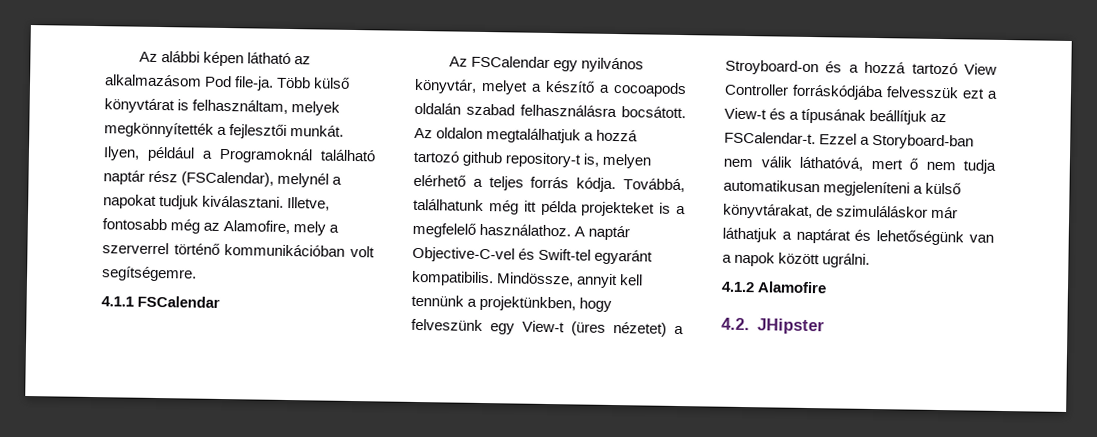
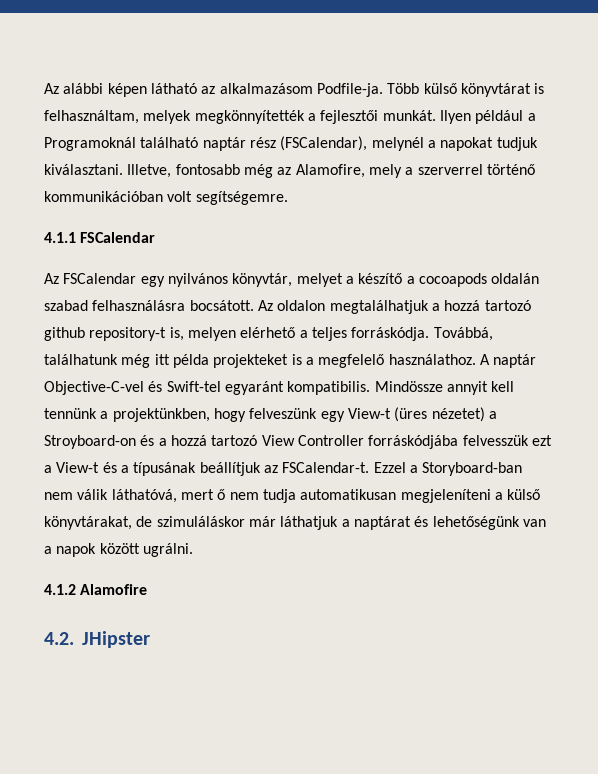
- Az alábbi képen látható az alkalmazásom Pod file-ja.
+ Az alábbi képen látható az alkalmazásom Podfile-ja.
- Ilyen, például a Programoknál található naptár rész (FSCalendar), melynél a napokat tudjuk kiválasztani.
+ Ilyen például a Programoknál található naptár rész (FSCalendar), melynél a napokat tudjuk kiválasztani.
- Az oldalon megtalálhatjuk a hozzá tartozó github repository-t is, melyen elérhető a teljes forrás kódja.
+ Az oldalon megtalálhatjuk a hozzá tartozó github repository-t is, melyen elérhető a teljes forráskódja.
- Mindössze, annyit kell tennünk a projektünkben, hogy felveszünk egy View-t (üres nézetet) a Stroyboard-on és a hozzá tartozó View Controller forráskódjába felvesszük ezt a View-t és a típusának beállítjuk az FSCalendar-t.
+ Mindössze annyit kell tennünk a projektünkben, hogy felveszünk egy View-t (üres nézetet) a Stroyboard-on és a hozzá tartozó View Controller forráskódjába felvesszük ezt a View-t és a típusának beállítjuk az FSCalendar-t.

